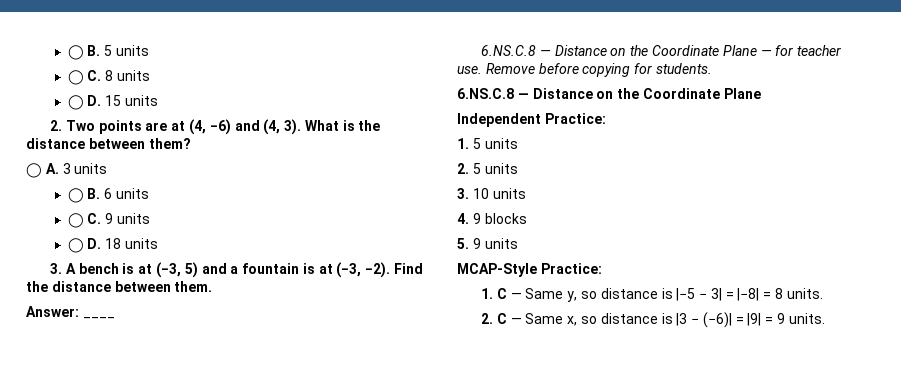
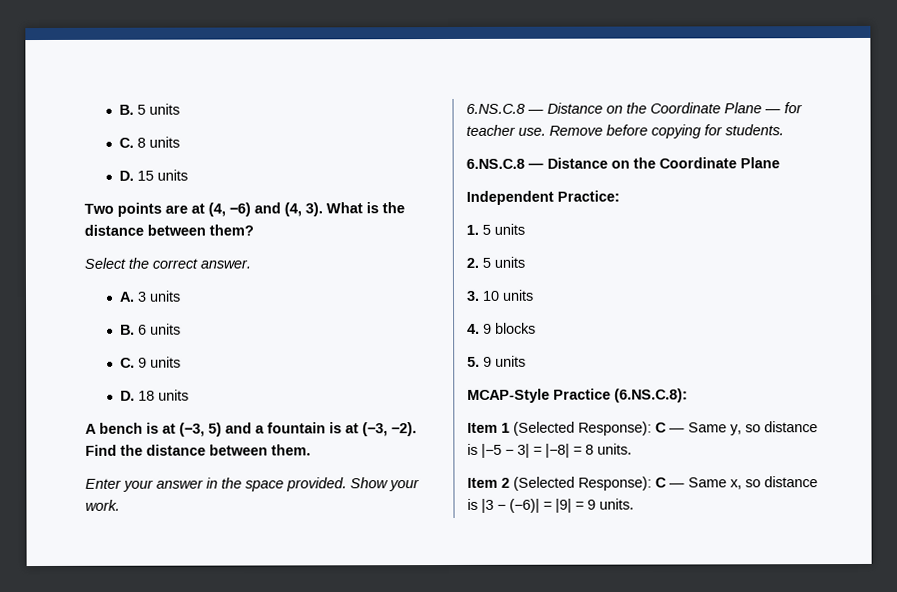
- ◯ B. 5 units
+ B. 5 units
- ◯ C. 8 units
+ C. 8 units
- ◯ D. 15 units
+ D. 15 units
- 2. Two points are at (4, −6) and (4, 3).
+ Two points are at (4, −6) and (4, 3).
- ◯ A. 3 units
+ Select the correct answer.
+ A. 3 units
- ◯ B. 6 units
+ B. 6 units
- ◯ C. 9 units
+ C. 9 units
- ◯ D. 18 units
+ D. 18 units
- 3. A bench is at (−3, 5) and a fountain is at (−3, −2).
+ A bench is at (−3, 5) and a fountain is at (−3, −2).
- Answer: ____
+ Enter your answer in the space provided. Show your work.
- MCAP-Style Practice:
- 1. C — Same y, so distance is |−5 − 3| = |−8| = 8 units.
+ MCAP-Style Practice (6.NS.C.8):
+ Item 1 (Selected Response): C — Same y, so distance is |−5 − 3| = |−8| = 8 units.
- 2. C — Same x, so distance is |3 − (−6)| = |9| = 9 units.
+ Item 2 (Selected Response): C — Same x, so distance is |3 − (−6)| = |9| = 9 units.

